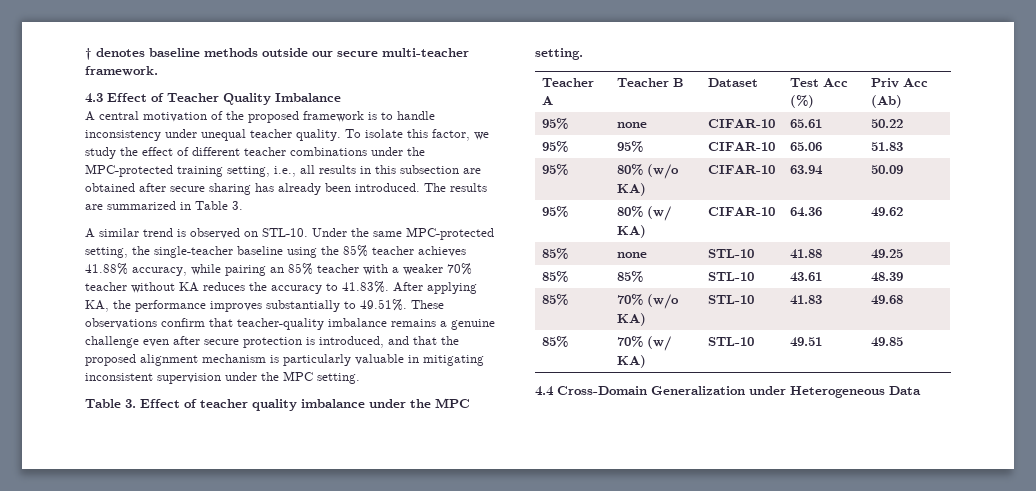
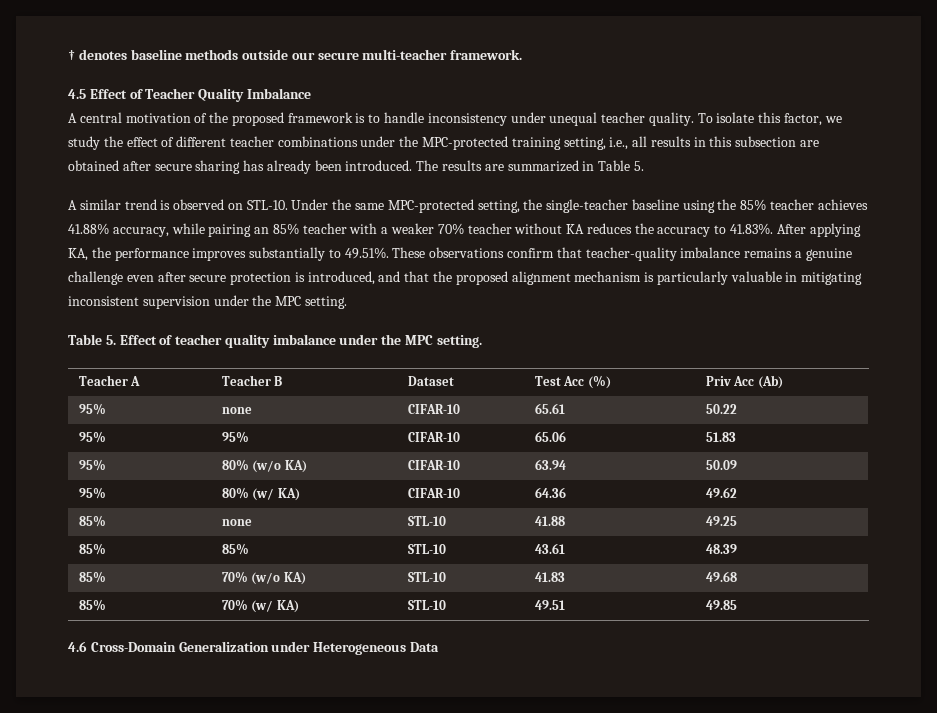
- 4.3 Effect of Teacher Quality Imbalance
+ 4.5 Effect of Teacher Quality Imbalance
- The results are summarized in Table 3.
+ The results are summarized in Table 5.
- Table 3. Effect of teacher quality imbalance under the MPC setting.
+ Table 5. Effect of teacher quality imbalance under the MPC setting.
- 4.4 Cross-Domain Generalization under Heterogeneous Data
+ 4.6 Cross-Domain Generalization under Heterogeneous Data

